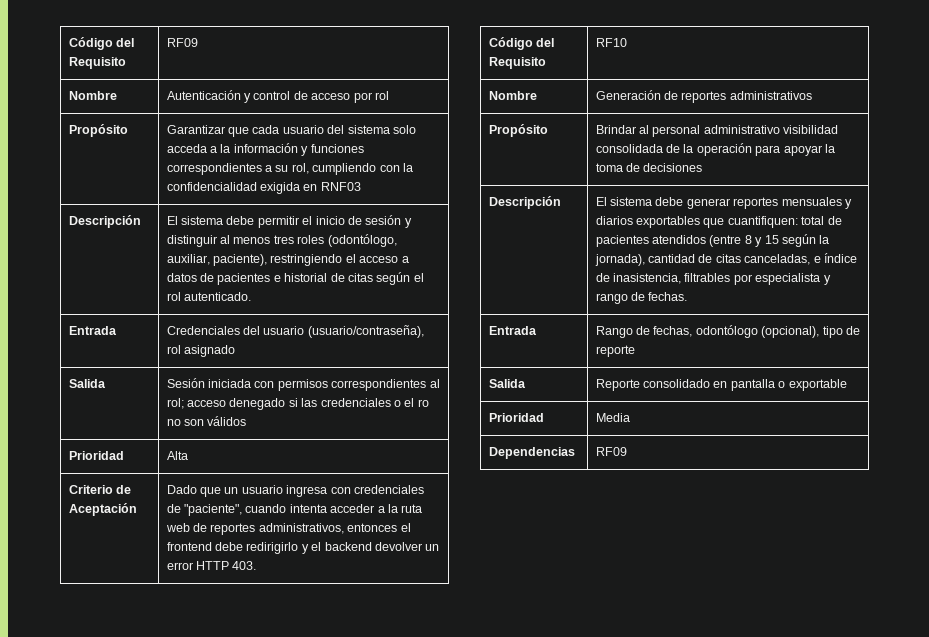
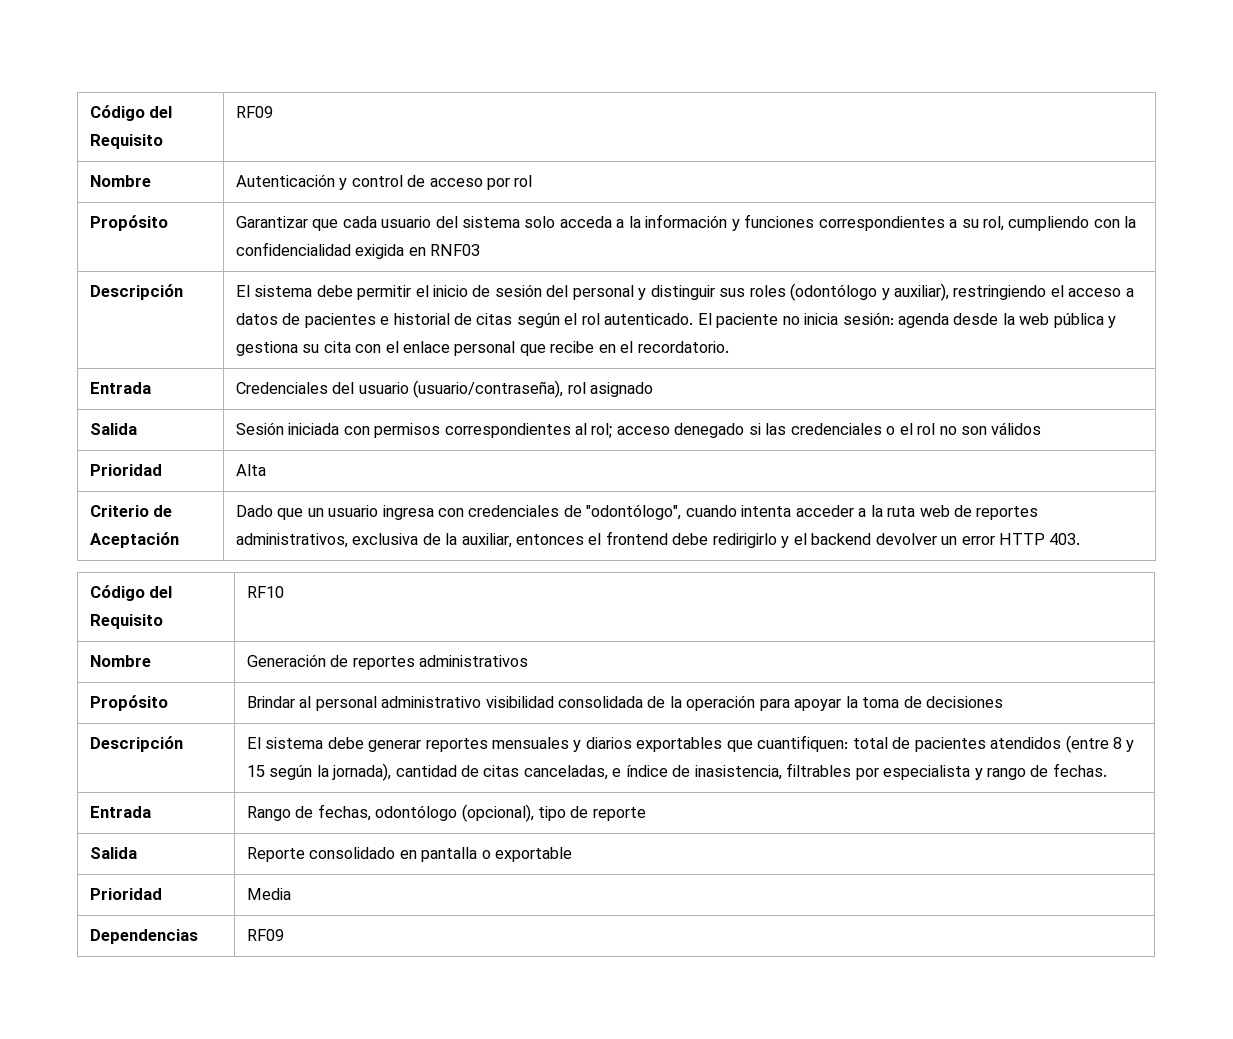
- El sistema debe permitir el inicio de sesión y distinguir al menos tres roles (odontólogo, auxiliar, paciente), restringiendo el acceso a datos de pacientes e historial de citas según el rol autenticado.
+ El sistema debe permitir el inicio de sesión del personal y distinguir sus roles (odontólogo y auxiliar), restringiendo el acceso a datos de pacientes e historial de citas según el rol autenticado. El paciente no inicia sesión: agenda desde la web pública y gestiona su cita con el enlace personal que recibe en el recordatorio.
- Salida | Sesión iniciada con permisos correspondientes al rol; acceso denegado si las credenciales o el ro no son válidos
+ Salida | Sesión iniciada con permisos correspondientes al rol; acceso denegado si las credenciales o el rol no son válidos
- Criterio de Aceptación | Dado que un usuario ingresa con credenciales de "paciente", cuando intenta acceder a la ruta web de reportes administrativos, entonces el frontend debe redirigirlo y el backend devolver un error HTTP 403.
+ Criterio de Aceptación | Dado que un usuario ingresa con credenciales de "odontólogo", cuando intenta acceder a la ruta web de reportes administrativos, exclusiva de la auxiliar, entonces el frontend debe redirigirlo y el backend devolver un error HTTP 403.

